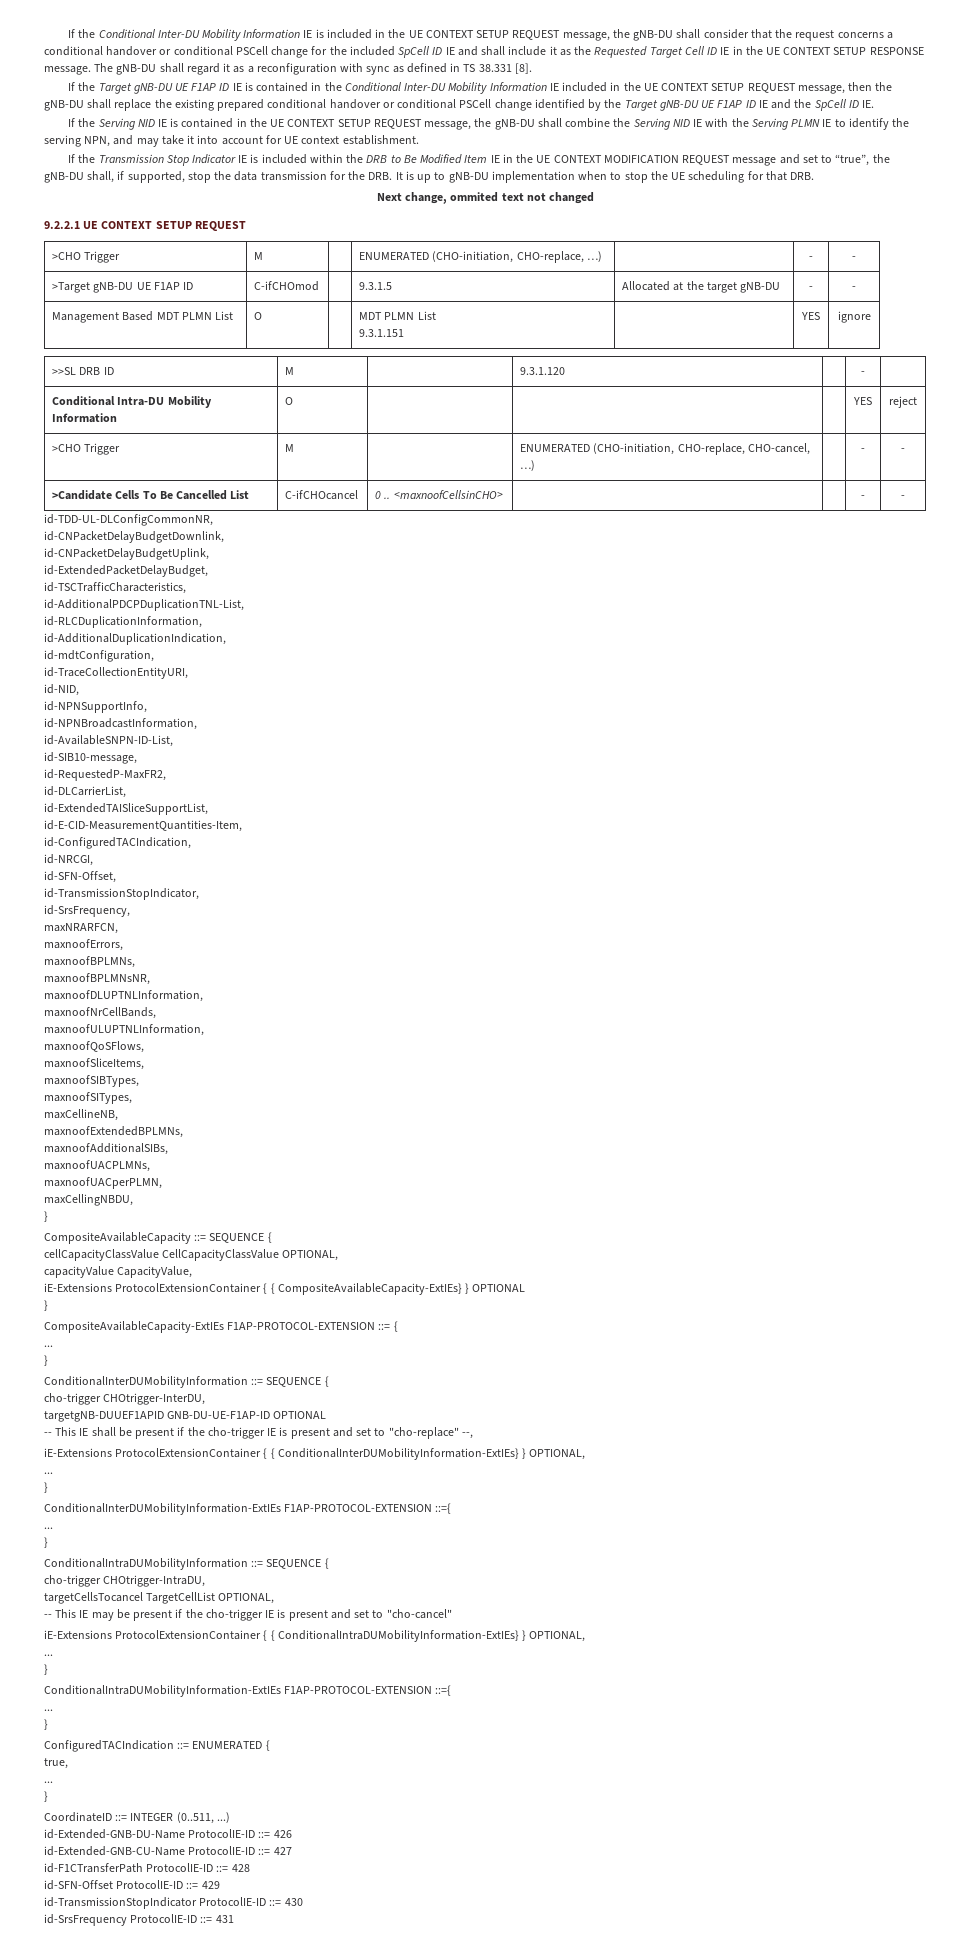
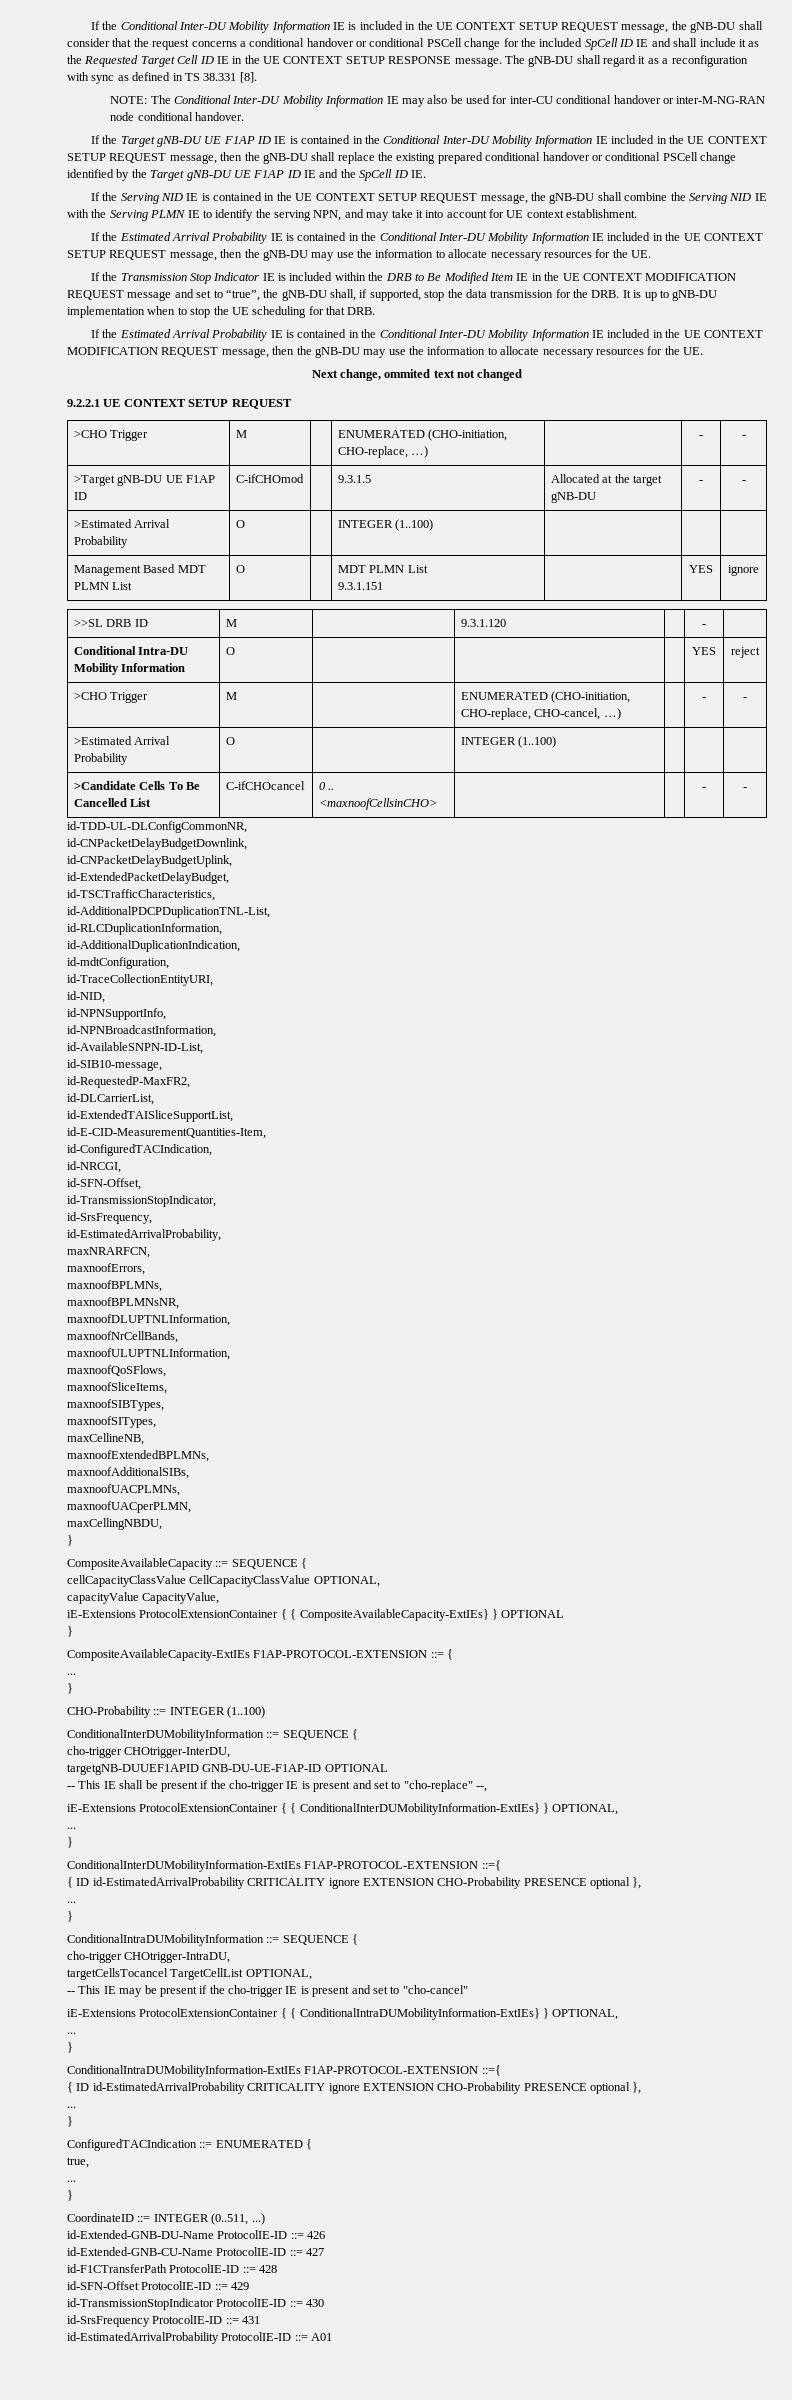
+ NOTE: The Conditional Inter-DU Mobility Information IE may also be used for inter-CU conditional handover or inter-M-NG-RAN node conditional handover.
+ If the Estimated Arrival Probability IE is contained in the Conditional Inter-DU Mobility Information IE included in the UE CONTEXT SETUP REQUEST message, then the gNB-DU may use the information to allocate necessary resources for the UE.
+ If the Estimated Arrival Probability IE is contained in the Conditional Inter-DU Mobility Information IE included in the UE CONTEXT MODIFICATION REQUEST message, then the gNB-DU may use the information to allocate necessary resources for the UE.
  >Target gNB-DU UE F1AP ID | C-ifCHOmod | | 9.3.1.5 | Allocated at the target gNB-DU | - | -
+ >Estimated Arrival Probability | O | | INTEGER (1..100) | | |
  >CHO Trigger | M | | ENUMERATED (CHO-initiation, CHO-replace, CHO-cancel, …) | | - | -
+ >Estimated Arrival Probability | O | | INTEGER (1..100) | | |
+ id-EstimatedArrivalProbability,
+ CHO-Probability ::= INTEGER (1..100)
  ConditionalInterDUMobilityInformation-ExtIEs F1AP-PROTOCOL-EXTENSION ::={
+ { ID id-EstimatedArrivalProbability CRITICALITY ignore EXTENSION CHO-Probability PRESENCE optional },
  ConditionalIntraDUMobilityInformation-ExtIEs F1AP-PROTOCOL-EXTENSION ::={
+ { ID id-EstimatedArrivalProbability CRITICALITY ignore EXTENSION CHO-Probability PRESENCE optional },
+ id-EstimatedArrivalProbability ProtocolIE-ID ::= A01

